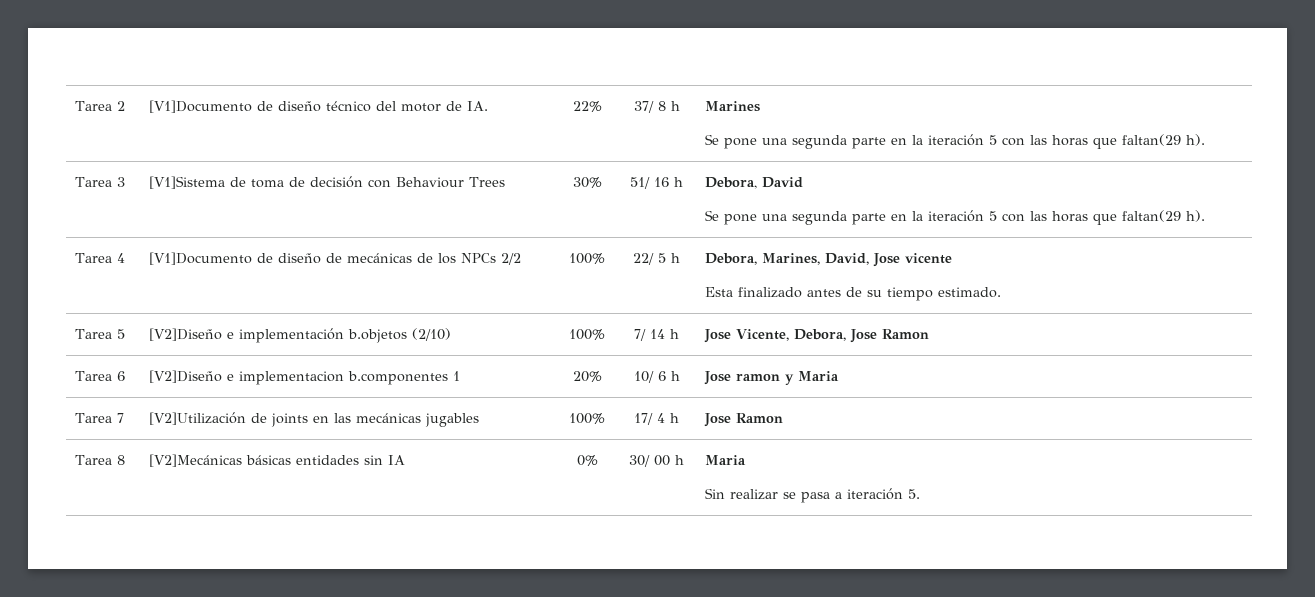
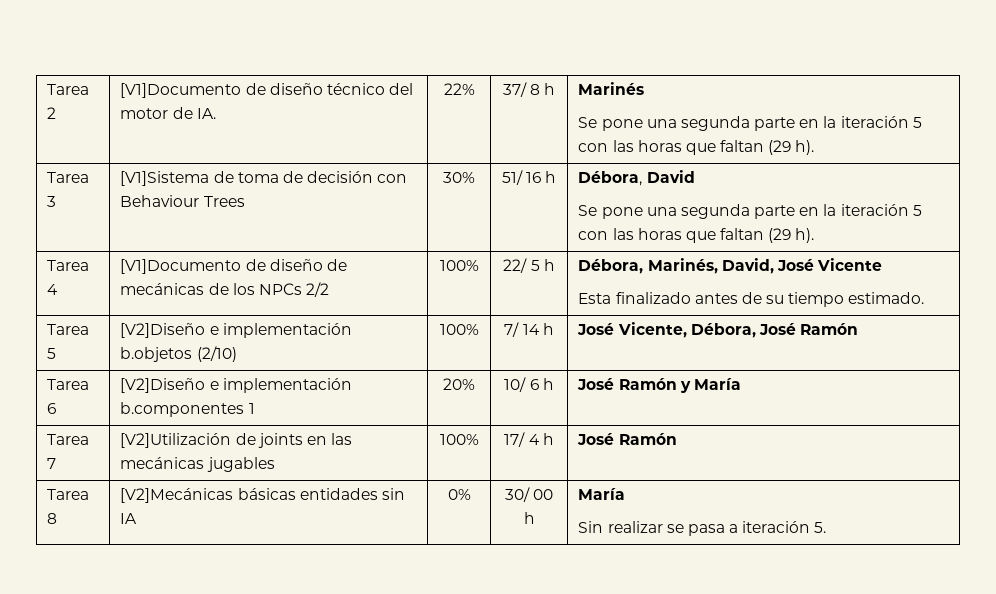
- Tarea 2 | [V1]Documento de diseño técnico del motor de IA. | 22% | 37/ 8 h | Marines
- Se pone una segunda parte en la iteración 5 con las horas que faltan(29 h).
+ Tarea 2 | [V1]Documento de diseño técnico del motor de IA. | 22% | 37/ 8 h | Marinés
+ Se pone una segunda parte en la iteración 5 con las horas que faltan (29 h).
- Tarea 3 | [V1]Sistema de toma de decisión con Behaviour Trees | 30% | 51/ 16 h | Debora, David
- Se pone una segunda parte en la iteración 5 con las horas que faltan(29 h).
+ Tarea 3 | [V1]Sistema de toma de decisión con Behaviour Trees | 30% | 51/ 16 h | Débora, David
+ Se pone una segunda parte en la iteración 5 con las horas que faltan (29 h).
- Tarea 4 | [V1]Documento de diseño de mecánicas de los NPCs 2/2 | 100% | 22/ 5 h | Debora, Marines, David, Jose vicente
+ Tarea 4 | [V1]Documento de diseño de mecánicas de los NPCs 2/2 | 100% | 22/ 5 h | Débora, Marinés, David, José Vicente
- Tarea 5 | [V2]Diseño e implementación b.objetos (2/10) | 100% | 7/ 14 h | Jose Vicente, Debora, Jose Ramon
+ Tarea 5 | [V2]Diseño e implementación b.objetos (2/10) | 100% | 7/ 14 h | José Vicente, Débora, José Ramón
- Tarea 6 | [V2]Diseño e implementacion b.componentes 1 | 20% | 10/ 6 h | Jose ramon y Maria
+ Tarea 6 | [V2]Diseño e implementación b.componentes 1 | 20% | 10/ 6 h | José Ramón y María
- Tarea 7 | [V2]Utilización de joints en las mecánicas jugables | 100% | 17/ 4 h | Jose Ramon
+ Tarea 7 | [V2]Utilización de joints en las mecánicas jugables | 100% | 17/ 4 h | José Ramón
- Tarea 8 | [V2]Mecánicas básicas entidades sin IA | 0% | 30/ 00 h | Maria
+ Tarea 8 | [V2]Mecánicas básicas entidades sin IA | 0% | 30/ 00 h | María

